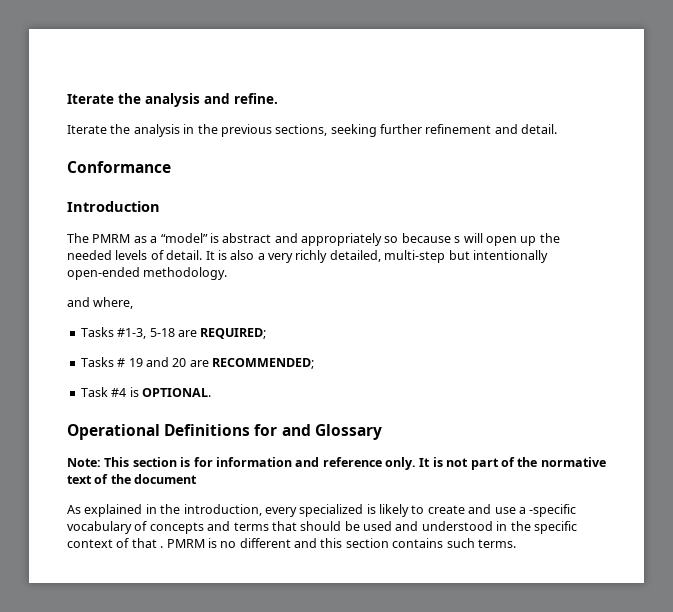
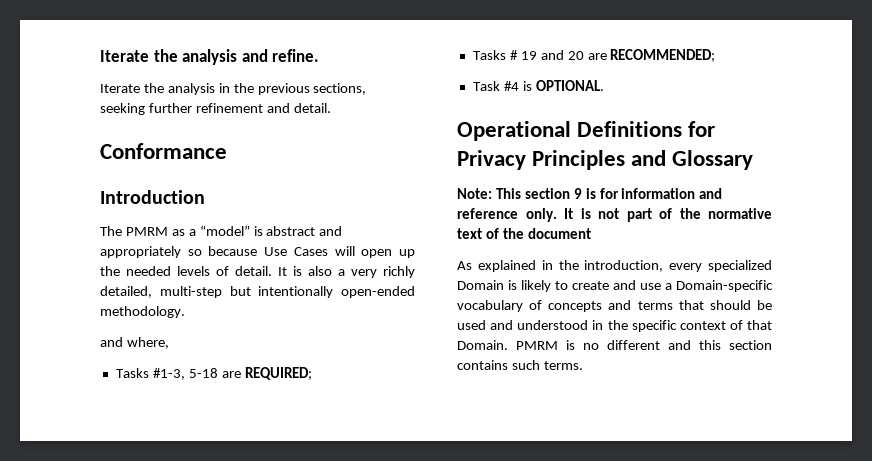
- The PMRM as a “model” is abstract and appropriately so because s will open up the needed levels of detail.
+ The PMRM as a “model” is abstract and appropriately so because Use Cases will open up the needed levels of detail.
- Operational Definitions for and Glossary
+ Operational Definitions for Privacy Principles and Glossary
- Note: This section is for information and reference only.
+ Note: This section 9 is for information and reference only.
- As explained in the introduction, every specialized is likely to create and use a -specific vocabulary of concepts and terms that should be used and understood in the specific context of that .
+ As explained in the introduction, every specialized Domain is likely to create and use a Domain-specific vocabulary of concepts and terms that should be used and understood in the specific context of that Domain.

